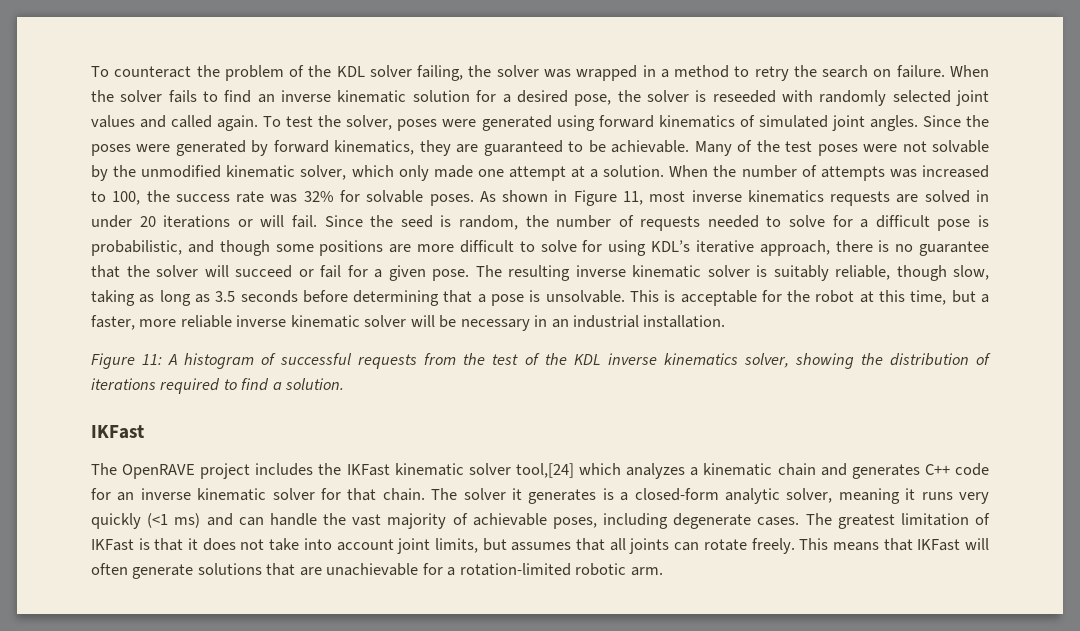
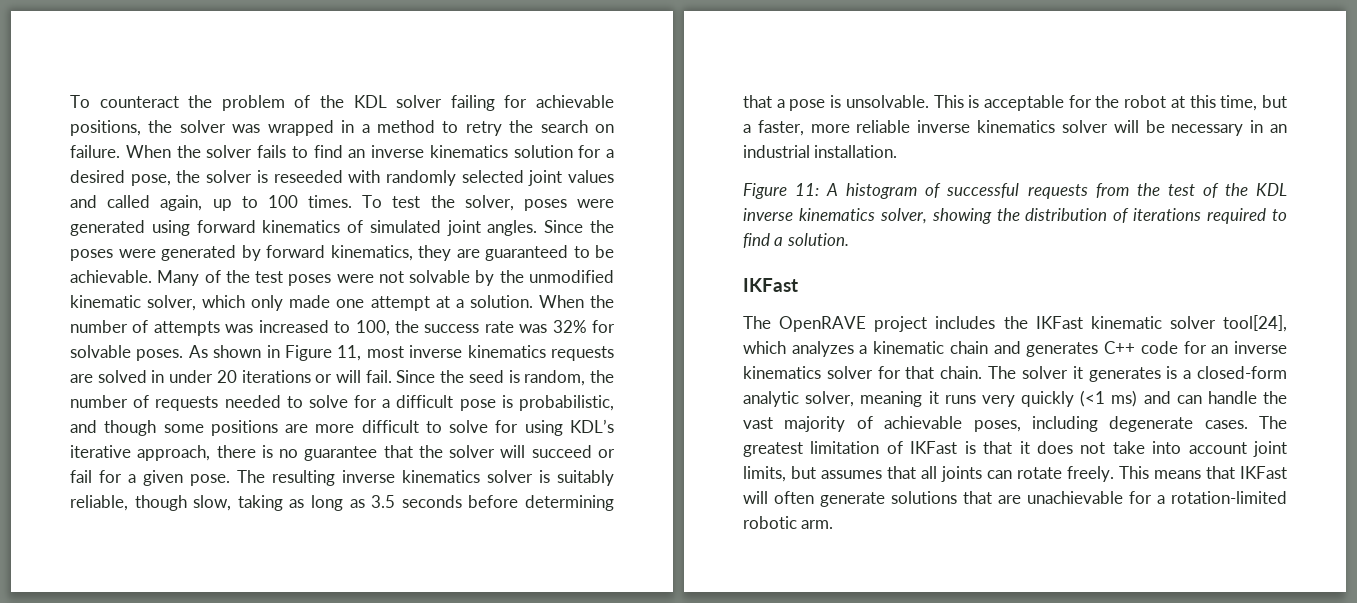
- To counteract the problem of the KDL solver failing, the solver was wrapped in a method to retry the search on failure.
+ To counteract the problem of the KDL solver failing for achievable positions, the solver was wrapped in a method to retry the search on failure.
- When the solver fails to find an inverse kinematic solution for a desired pose, the solver is reseeded with randomly selected joint values and called again.
+ When the solver fails to find an inverse kinematics solution for a desired pose, the solver is reseeded with randomly selected joint values and called again, up to 100 times.
- The resulting inverse kinematic solver is suitably reliable, though slow, taking as long as 3.5 seconds before determining that a pose is unsolvable.
+ The resulting inverse kinematics solver is suitably reliable, though slow, taking as long as 3.5 seconds before determining that a pose is unsolvable.
- This is acceptable for the robot at this time, but a faster, more reliable inverse kinematic solver will be necessary in an industrial installation.
+ This is acceptable for the robot at this time, but a faster, more reliable inverse kinematics solver will be necessary in an industrial installation.
- The OpenRAVE project includes the IKFast kinematic solver tool,[24] which analyzes a kinematic chain and generates C++ code for an inverse kinematic solver for that chain.
+ The OpenRAVE project includes the IKFast kinematic solver tool[24], which analyzes a kinematic chain and generates C++ code for an inverse kinematics solver for that chain.

